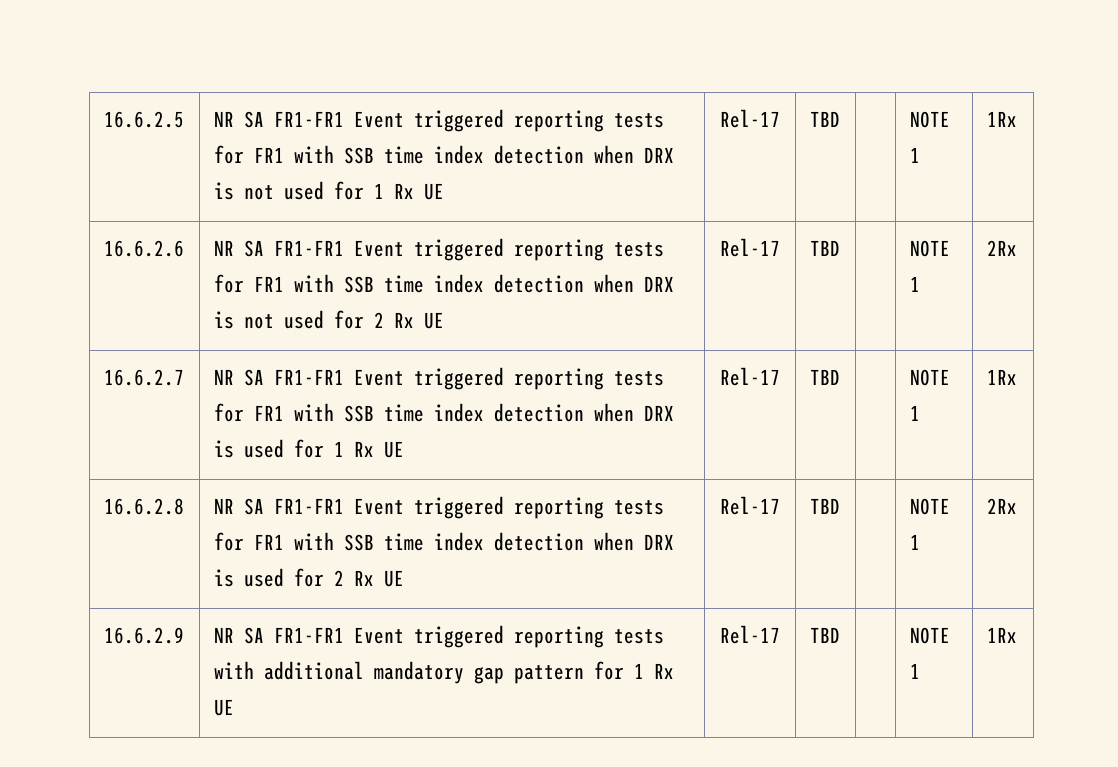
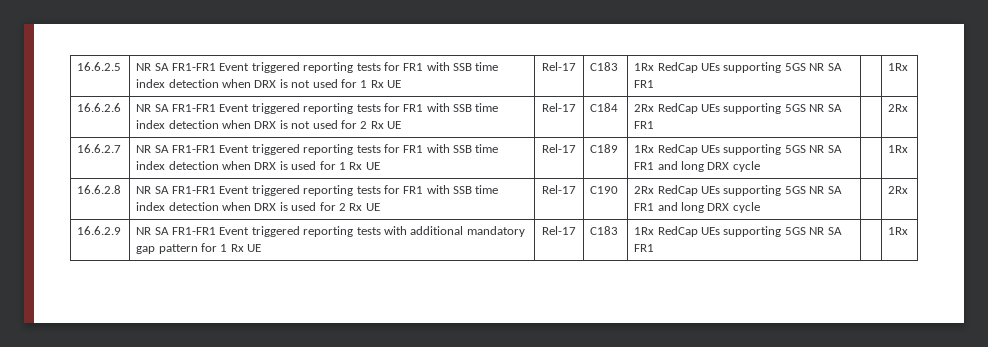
- 16.6.2.5 | NR SA FR1-FR1 Event triggered reporting tests for FR1 with SSB time index detection when DRX is not used for 1 Rx UE | Rel-17 | TBD | | NOTE 1 | 1Rx
+ 16.6.2.5 | NR SA FR1-FR1 Event triggered reporting tests for FR1 with SSB time index detection when DRX is not used for 1 Rx UE | Rel-17 | C183 | 1Rx RedCap UEs supporting 5GS NR SA FR1 | | 1Rx
- 16.6.2.6 | NR SA FR1-FR1 Event triggered reporting tests for FR1 with SSB time index detection when DRX is not used for 2 Rx UE | Rel-17 | TBD | | NOTE 1 | 2Rx
+ 16.6.2.6 | NR SA FR1-FR1 Event triggered reporting tests for FR1 with SSB time index detection when DRX is not used for 2 Rx UE | Rel-17 | C184 | 2Rx RedCap UEs supporting 5GS NR SA FR1 | | 2Rx
- 16.6.2.7 | NR SA FR1-FR1 Event triggered reporting tests for FR1 with SSB time index detection when DRX is used for 1 Rx UE | Rel-17 | TBD | | NOTE 1 | 1Rx
+ 16.6.2.7 | NR SA FR1-FR1 Event triggered reporting tests for FR1 with SSB time index detection when DRX is used for 1 Rx UE | Rel-17 | C189 | 1Rx RedCap UEs supporting 5GS NR SA FR1 and long DRX cycle | | 1Rx
- 16.6.2.8 | NR SA FR1-FR1 Event triggered reporting tests for FR1 with SSB time index detection when DRX is used for 2 Rx UE | Rel-17 | TBD | | NOTE 1 | 2Rx
+ 16.6.2.8 | NR SA FR1-FR1 Event triggered reporting tests for FR1 with SSB time index detection when DRX is used for 2 Rx UE | Rel-17 | C190 | 2Rx RedCap UEs supporting 5GS NR SA FR1 and long DRX cycle | | 2Rx
- 16.6.2.9 | NR SA FR1-FR1 Event triggered reporting tests with additional mandatory gap pattern for 1 Rx UE | Rel-17 | TBD | | NOTE 1 | 1Rx
+ 16.6.2.9 | NR SA FR1-FR1 Event triggered reporting tests with additional mandatory gap pattern for 1 Rx UE | Rel-17 | C183 | 1Rx RedCap UEs supporting 5GS NR SA FR1 | | 1Rx

